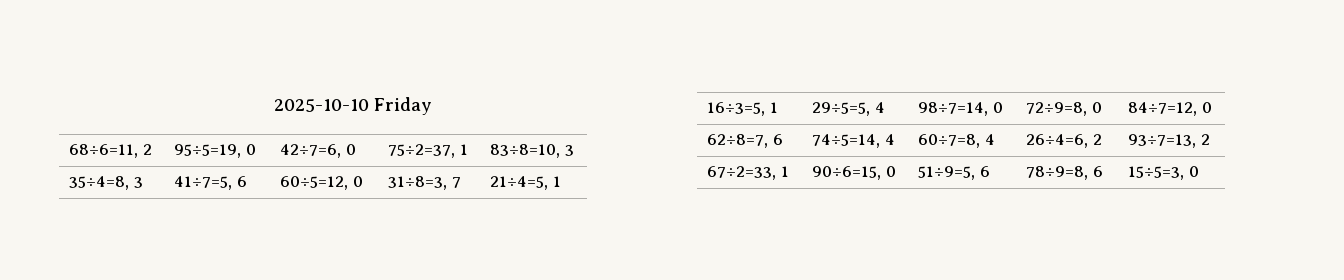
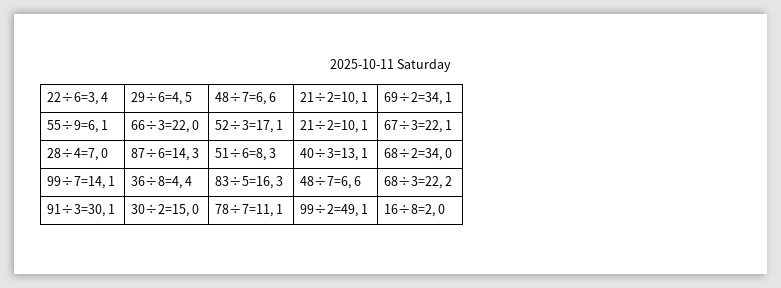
- 2025-10-10 Friday
- 68÷6=11, 2 | 95÷5=19, 0 | 42÷7=6, 0 | 75÷2=37, 1 | 83÷8=10, 3
- 35÷4=8, 3 | 41÷7=5, 6 | 60÷5=12, 0 | 31÷8=3, 7 | 21÷4=5, 1
- 16÷3=5, 1 | 29÷5=5, 4 | 98÷7=14, 0 | 72÷9=8, 0 | 84÷7=12, 0
- 62÷8=7, 6 | 74÷5=14, 4 | 60÷7=8, 4 | 26÷4=6, 2 | 93÷7=13, 2
- 67÷2=33, 1 | 90÷6=15, 0 | 51÷9=5, 6 | 78÷9=8, 6 | 15÷5=3, 0
+ 2025-10-11 Saturday
+ 22÷6=3, 4 | 29÷6=4, 5 | 48÷7=6, 6 | 21÷2=10, 1 | 69÷2=34, 1
+ 55÷9=6, 1 | 66÷3=22, 0 | 52÷3=17, 1 | 21÷2=10, 1 | 67÷3=22, 1
+ 28÷4=7, 0 | 87÷6=14, 3 | 51÷6=8, 3 | 40÷3=13, 1 | 68÷2=34, 0
+ 99÷7=14, 1 | 36÷8=4, 4 | 83÷5=16, 3 | 48÷7=6, 6 | 68÷3=22, 2
+ 91÷3=30, 1 | 30÷2=15, 0 | 78÷7=11, 1 | 99÷2=49, 1 | 16÷8=2, 0

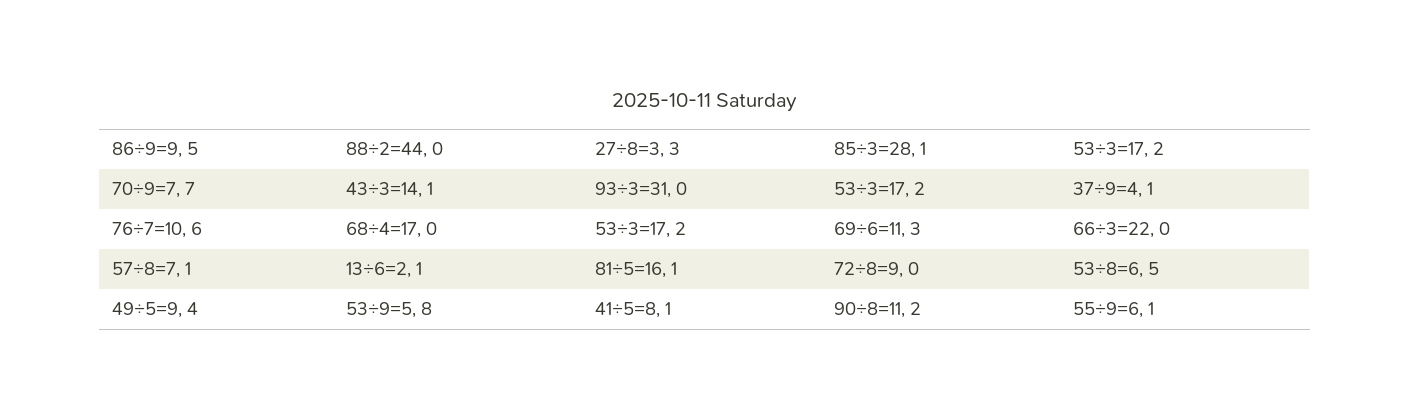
- 22÷6=3, 4 | 29÷6=4, 5 | 48÷7=6, 6 | 21÷2=10, 1 | 69÷2=34, 1
- 55÷9=6, 1 | 66÷3=22, 0 | 52÷3=17, 1 | 21÷2=10, 1 | 67÷3=22, 1
- 28÷4=7, 0 | 87÷6=14, 3 | 51÷6=8, 3 | 40÷3=13, 1 | 68÷2=34, 0
- 99÷7=14, 1 | 36÷8=4, 4 | 83÷5=16, 3 | 48÷7=6, 6 | 68÷3=22, 2
- 91÷3=30, 1 | 30÷2=15, 0 | 78÷7=11, 1 | 99÷2=49, 1 | 16÷8=2, 0
+ 86÷9=9, 5 | 88÷2=44, 0 | 27÷8=3, 3 | 85÷3=28, 1 | 53÷3=17, 2
+ 70÷9=7, 7 | 43÷3=14, 1 | 93÷3=31, 0 | 53÷3=17, 2 | 37÷9=4, 1
+ 76÷7=10, 6 | 68÷4=17, 0 | 53÷3=17, 2 | 69÷6=11, 3 | 66÷3=22, 0
+ 57÷8=7, 1 | 13÷6=2, 1 | 81÷5=16, 1 | 72÷8=9, 0 | 53÷8=6, 5
+ 49÷5=9, 4 | 53÷9=5, 8 | 41÷5=8, 1 | 90÷8=11, 2 | 55÷9=6, 1

